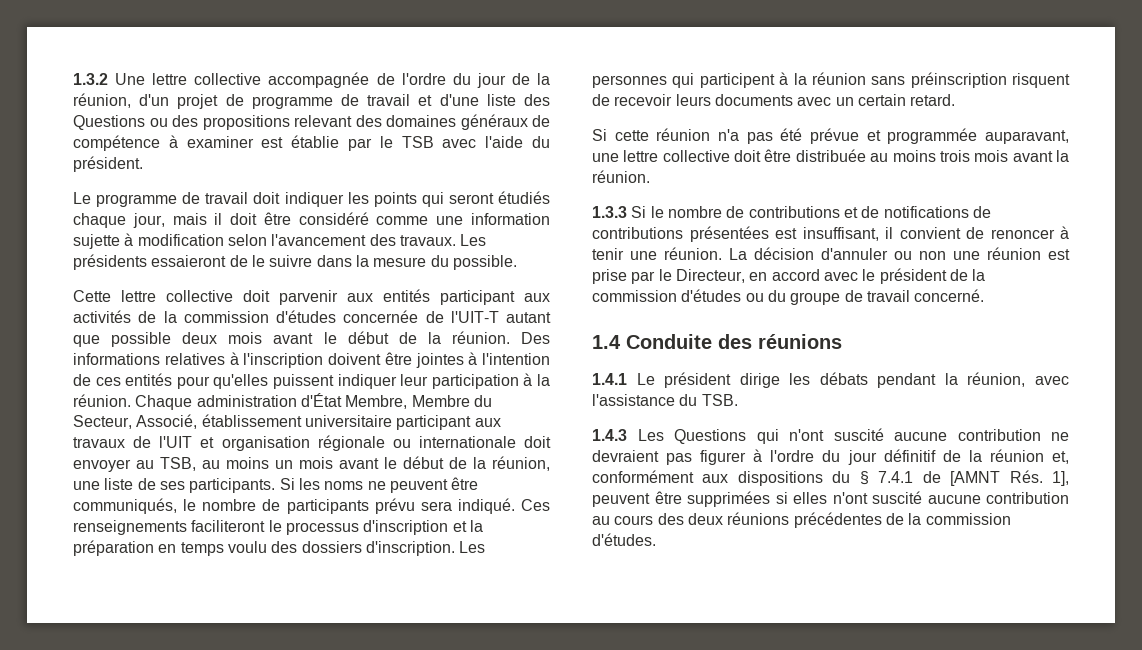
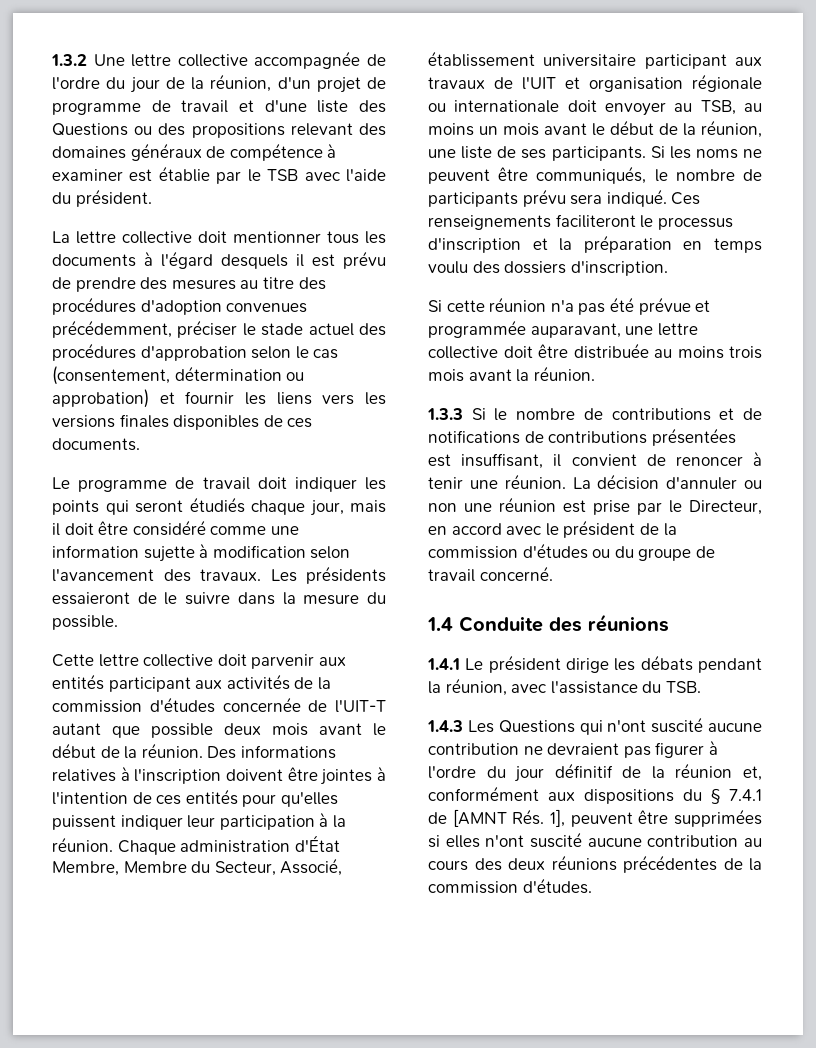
+ La lettre collective doit mentionner tous les documents à l'égard desquels il est prévu de prendre des mesures au titre des procédures d'adoption convenues précédemment, préciser le stade actuel des procédures d'approbation selon le cas (consentement, détermination ou approbation) et fournir les liens vers les versions finales disponibles de ces documents.
- Les personnes qui participent à la réunion sans préinscription risquent de recevoir leurs documents avec un certain retard.

